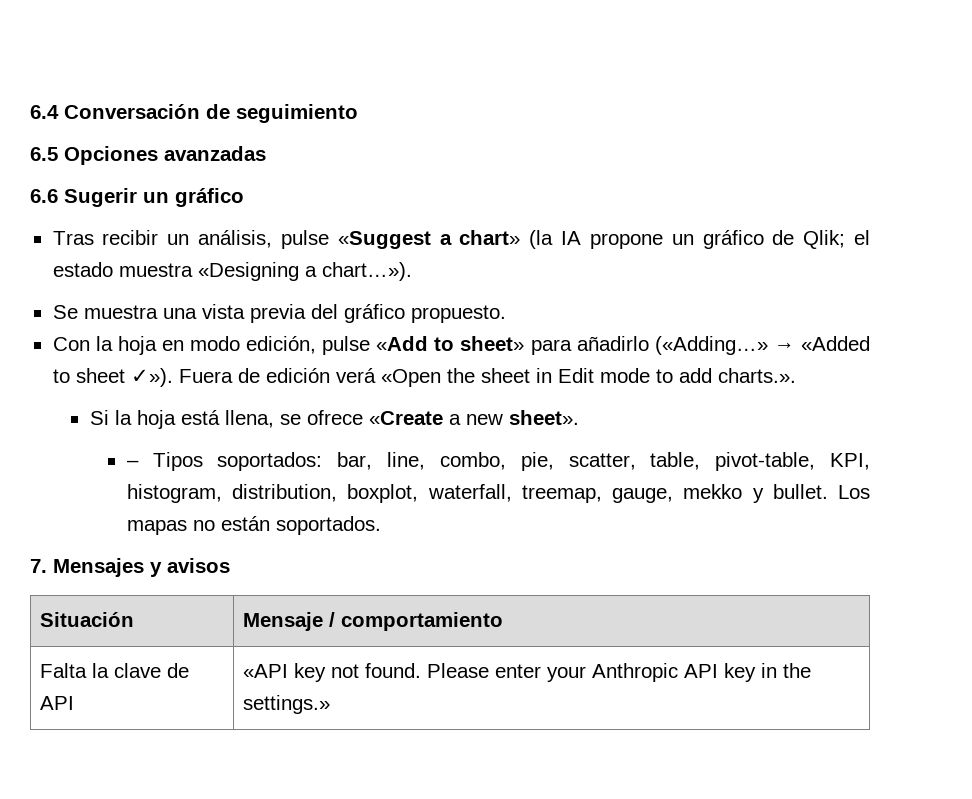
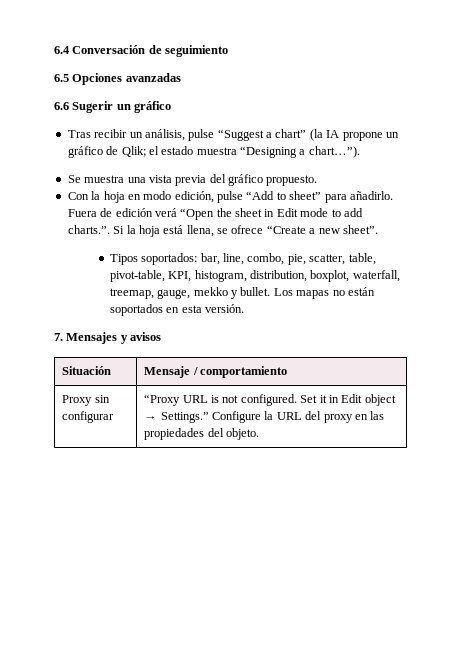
- Tras recibir un análisis, pulse «Suggest a chart» (la IA propone un gráfico de Qlik; el estado muestra «Designing a chart…»).
+ Tras recibir un análisis, pulse “Suggest a chart” (la IA propone un gráfico de Qlik; el estado muestra “Designing a chart…”).
- Con la hoja en modo edición, pulse «Add to sheet» para añadirlo («Adding…» → «Added to sheet ✓»).
+ Con la hoja en modo edición, pulse “Add to sheet” para añadirlo.
- Fuera de edición verá «Open the sheet in Edit mode to add charts.».
- Si la hoja está llena, se ofrece «Create a new sheet».
- – Tipos soportados: bar, line, combo, pie, scatter, table, pivot-table, KPI, histogram, distribution, boxplot, waterfall, treemap, gauge, mekko y bullet.
+ Fuera de edición verá “Open the sheet in Edit mode to add charts.”. Si la hoja está llena, se ofrece “Create a new sheet”.
+ Tipos soportados: bar, line, combo, pie, scatter, table, pivot-table, KPI, histogram, distribution, boxplot, waterfall, treemap, gauge, mekko y bullet.
- Los mapas no están soportados.
+ Los mapas no están soportados en esta versión.
- Falta la clave de API | «API key not found. Please enter your Anthropic API key in the settings.»
+ Proxy sin configurar | “Proxy URL is not configured. Set it in Edit object → Settings.” Configure la URL del proxy en las propiedades del objeto.

